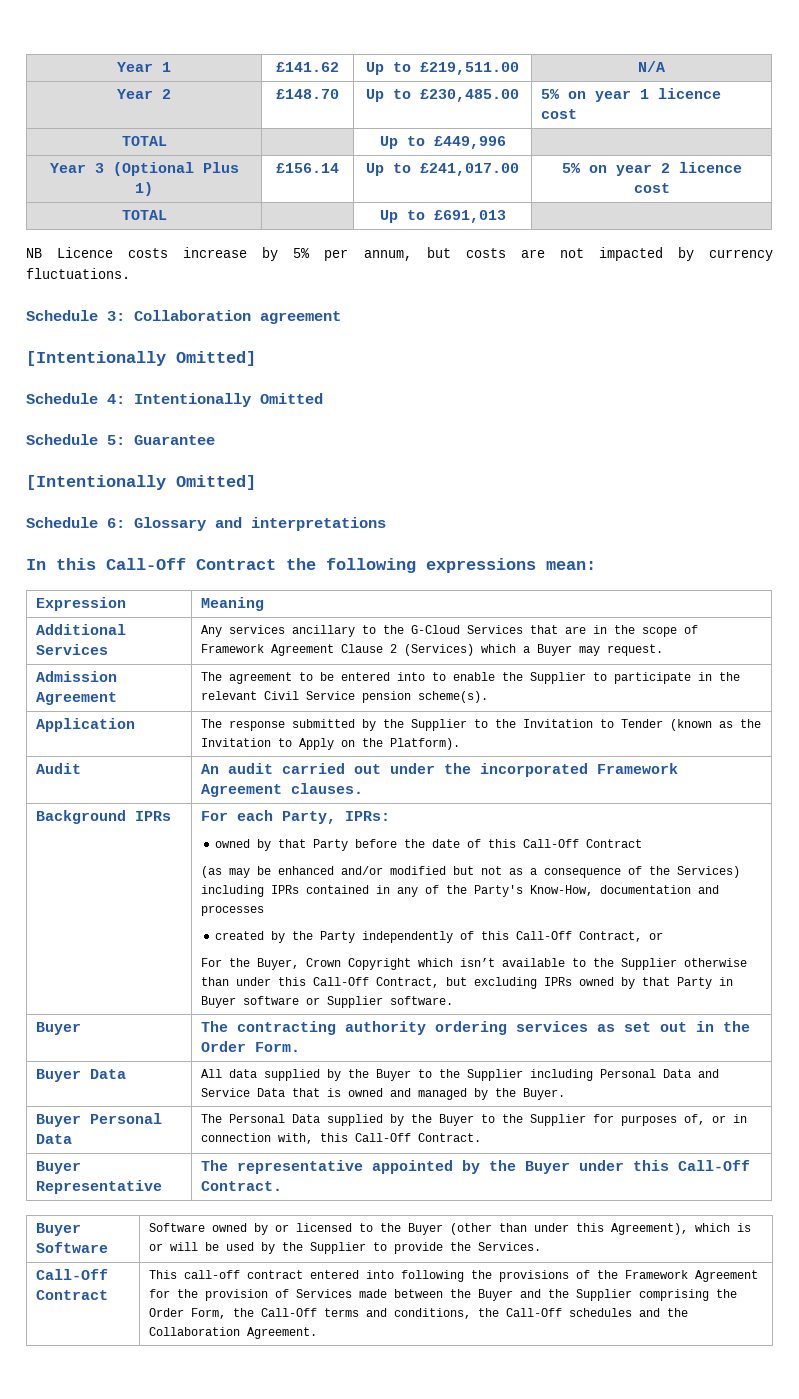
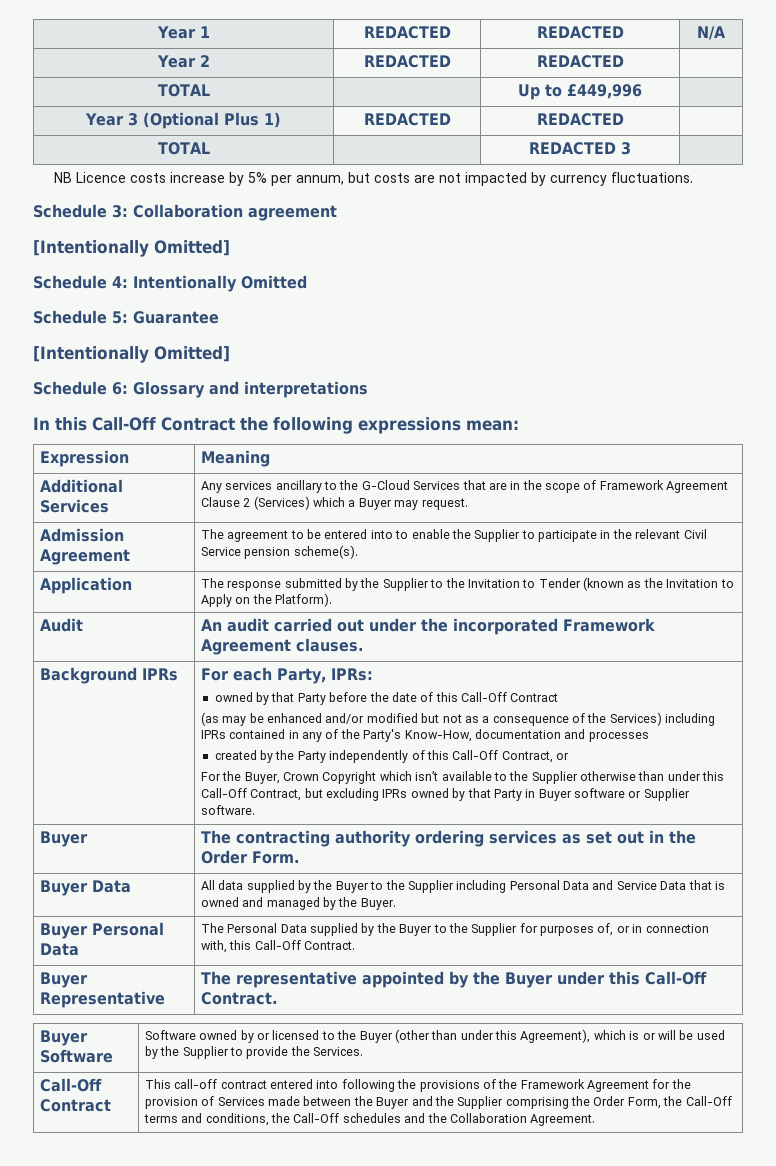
- Year 1 | £141.62 | Up to £219,511.00 | N/A
+ Year 1 | REDACTED | REDACTED | N/A
- Year 2 | £148.70 | Up to £230,485.00 | 5% on year 1 licence cost
+ Year 2 | REDACTED | REDACTED |
- Year 3 (Optional Plus 1) | £156.14 | Up to £241,017.00 | 5% on year 2 licence cost
- TOTAL | | Up to £691,013 |
+ Year 3 (Optional Plus 1) | REDACTED | REDACTED |
+ TOTAL | | REDACTED 3 |

